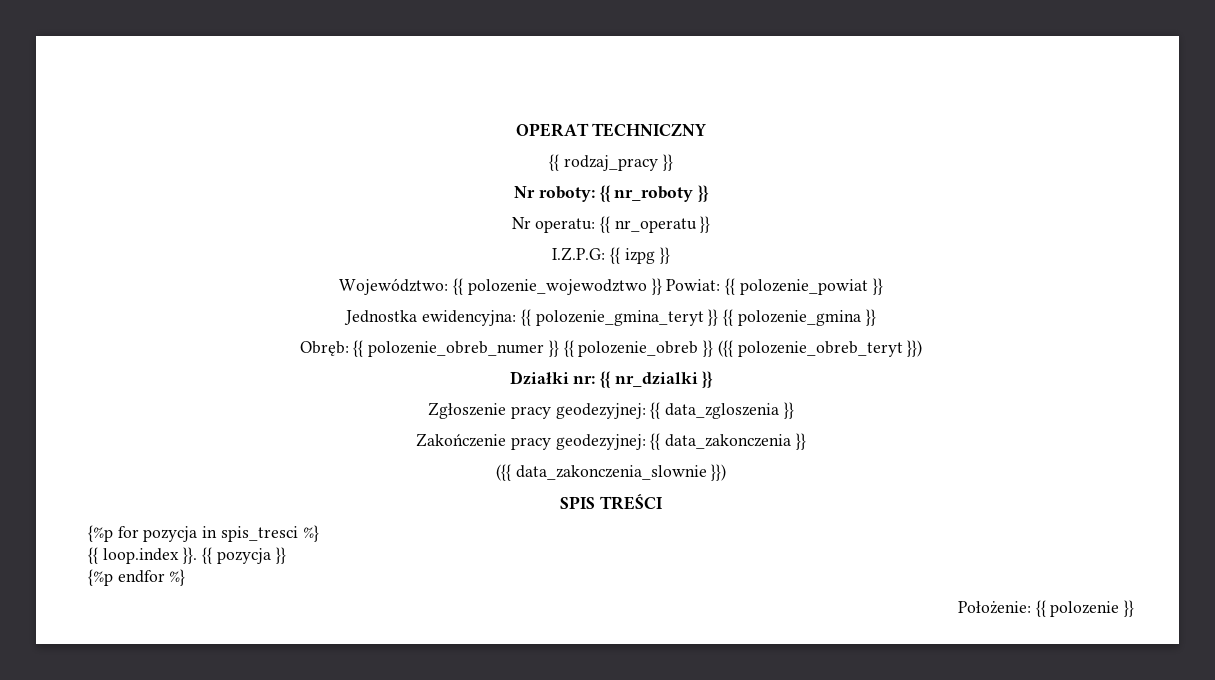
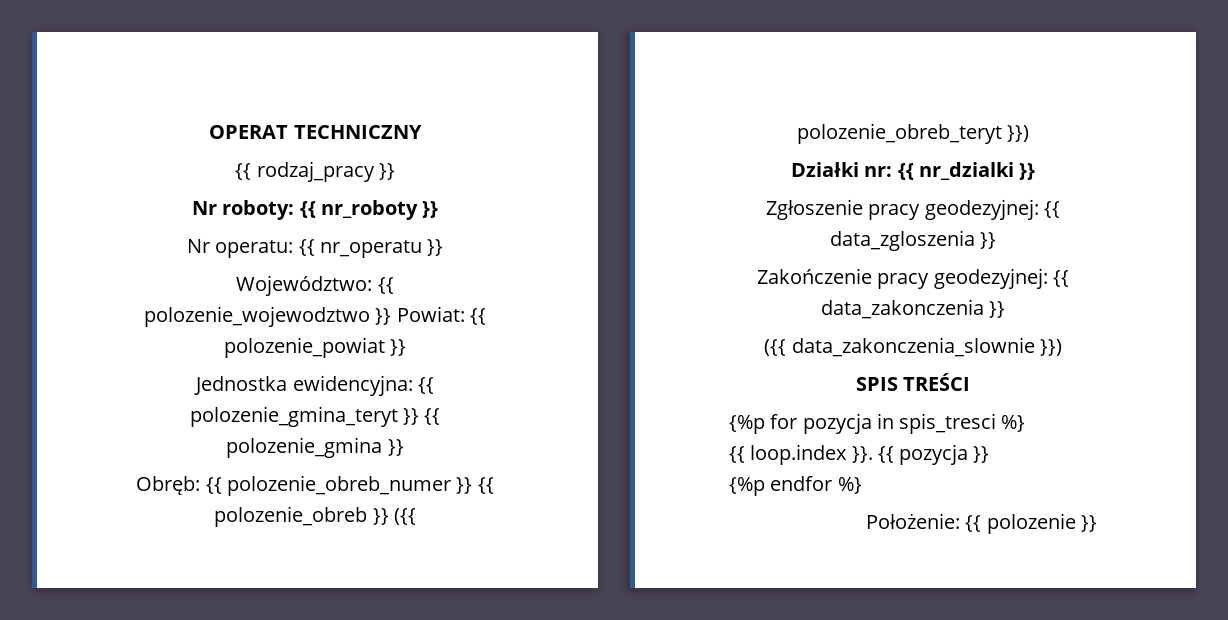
- I.Z.P.G: {{ izpg }}

